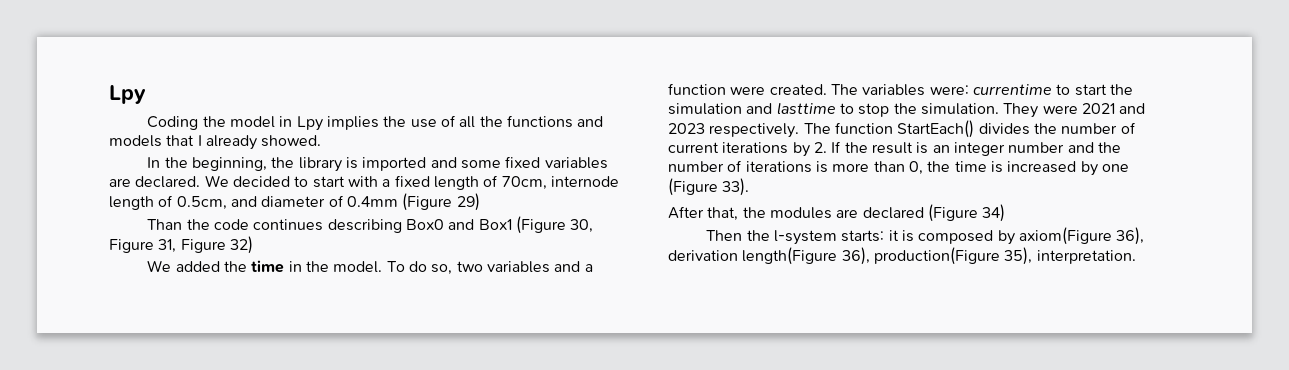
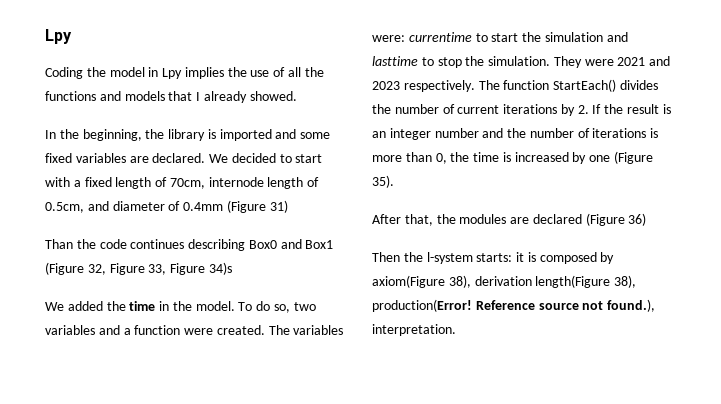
- We decided to start with a fixed length of 70cm, internode length of 0.5cm, and diameter of 0.4mm (Figure 29)
+ We decided to start with a fixed length of 70cm, internode length of 0.5cm, and diameter of 0.4mm (Figure 31)
- Than the code continues describing Box0 and Box1 (Figure 30, Figure 31, Figure 32)
+ Than the code continues describing Box0 and Box1 (Figure 32, Figure 33, Figure 34)s
- The function StartEach() divides the number of current iterations by 2. If the result is an integer number and the number of iterations is more than 0, the time is increased by one (Figure 33).
+ The function StartEach() divides the number of current iterations by 2. If the result is an integer number and the number of iterations is more than 0, the time is increased by one (Figure 35).
- After that, the modules are declared (Figure 34)
+ After that, the modules are declared (Figure 36)
- Then the l-system starts: it is composed by axiom(Figure 36), derivation length(Figure 36), production(Figure 35), interpretation.
+ Then the l-system starts: it is composed by axiom(Figure 38), derivation length(Figure 38), production(Error! Reference source not found.), interpretation.

